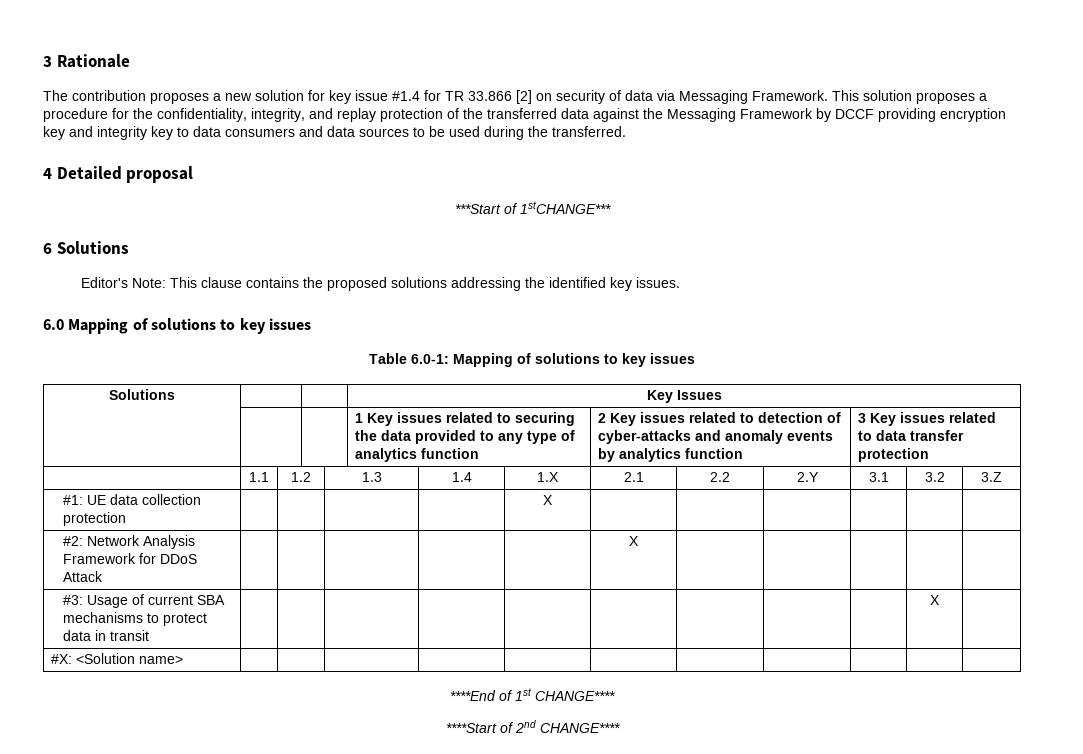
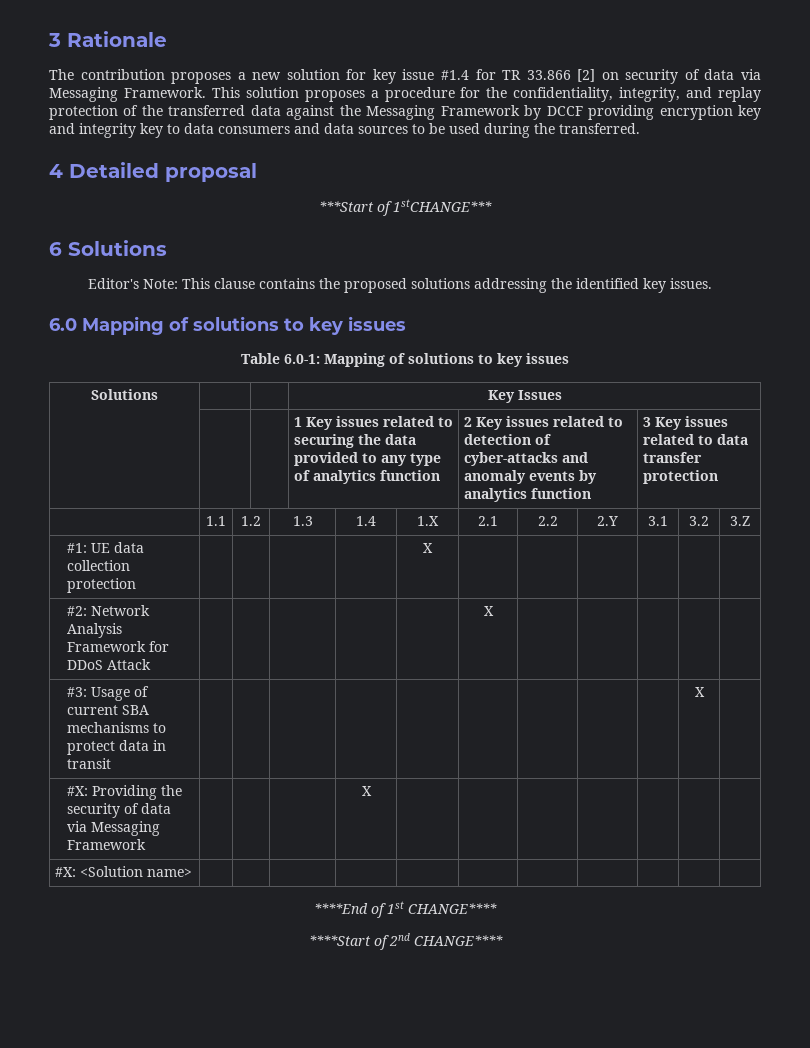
+ #X: Providing the security of data via Messaging Framework | | | | X | | | | | | |

